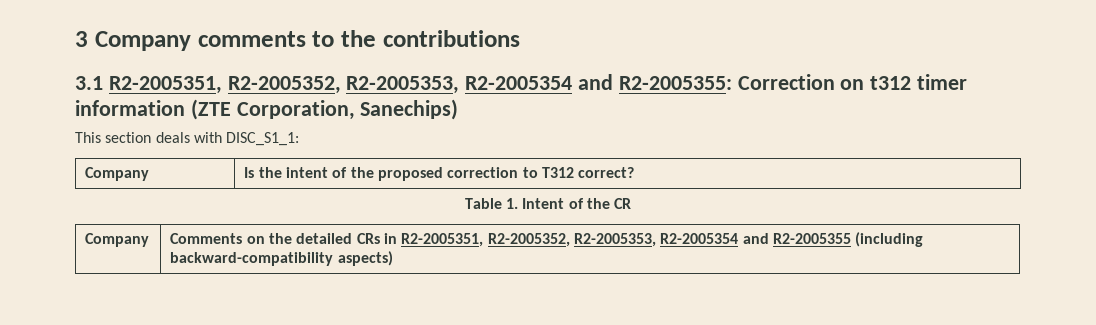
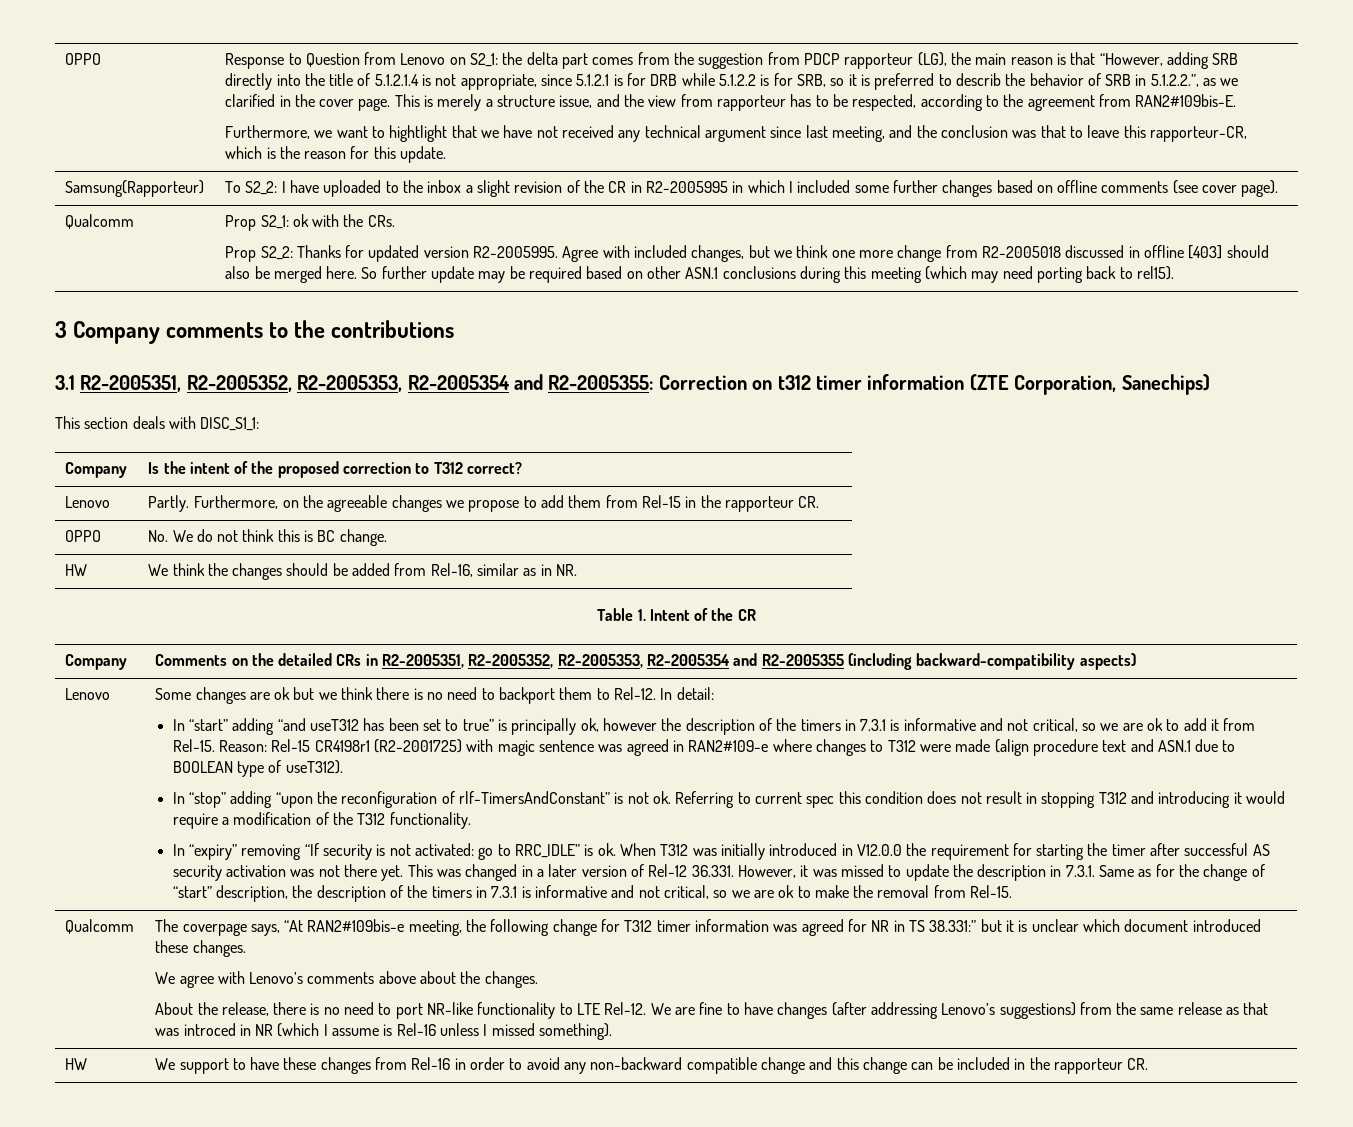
+ OPPO | Response to Question from Lenovo on S2_1: the delta part comes from the suggestion from PDCP rapporteur (LG), the main reason is that “However, adding SRB directly into the title of 5.1.2.1.4 is not appropriate, since 5.1.2.1 is for DRB while 5.1.2.2 is for SRB, so it is preferred to describ the behavior of SRB in 5.1.2.2.”, as we clarified in the cover page. This is merely a structure issue, and the view from rapporteur has to be respected, according to the agreement from RAN2#109bis-E.
+ Furthermore, we want to hightlight that we have not received any technical argument since last meeting, and the conclusion was that to leave this rapporteur-CR, which is the reason for this update.
+ Samsung(Rapporteur) | To S2_2: I have uploaded to the inbox a slight revision of the CR in R2-2005995 in which I included some further changes based on offline comments (see cover page).
+ Qualcomm | Prop S2_1: ok with the CRs.
+ Prop S2_2: Thanks for updated version R2-2005995. Agree with included changes, but we think one more change from R2-2005018 discussed in offline [403] should also be merged here. So further update may be required based on other ASN.1 conclusions during this meeting (which may need porting back to rel15).
+ Lenovo | Partly. Furthermore, on the agreeable changes we propose to add them from Rel-15 in the rapporteur CR.
+ OPPO | No. We do not think this is BC change.
+ HW | We think the changes should be added from Rel-16, similar as in NR.
+ Lenovo | Some changes are ok but we think there is no need to backport them to Rel-12. In detail:
+ In “start” adding “and useT312 has been set to true” is principally ok, however the description of the timers in 7.3.1 is informative and not critical, so we are ok to add it from Rel-15. Reason: Rel-15 CR4198r1 (R2-2001725) with magic sentence was agreed in RAN2#109-e where changes to T312 were made (align procedure text and ASN.1 due to BOOLEAN type of useT312).
+ In “stop” adding “upon the reconfiguration of rlf-TimersAndConstant” is not ok. Referring to current spec this condition does not result in stopping T312 and introducing it would require a modification of the T312 functionality.
+ In “expiry” removing “If security is not activated: go to RRC_IDLE” is ok. When T312 was initially introduced in V12.0.0 the requirement for starting the timer after successful AS security activation was not there yet. This was changed in a later version of Rel-12 36.331. However, it was missed to update the description in 7.3.1. Same as for the change of “start” description, the description of the timers in 7.3.1 is informative and not critical, so we are ok to make the removal from Rel-15.
+ Qualcomm | The coverpage says, “At RAN2#109bis-e meeting, the following change for T312 timer information was agreed for NR in TS 38.331:” but it is unclear which document introduced these changes.
+ We agree with Lenovo’s comments above about the changes.
+ About the release, there is no need to port NR-like functionality to LTE Rel-12. We are fine to have changes (after addressing Lenovo’s suggestions) from the same release as that was introced in NR (which I assume is Rel-16 unless I missed something).
+ HW | We support to have these changes from Rel-16 in order to avoid any non-backward compatible change and this change can be included in the rapporteur CR.

